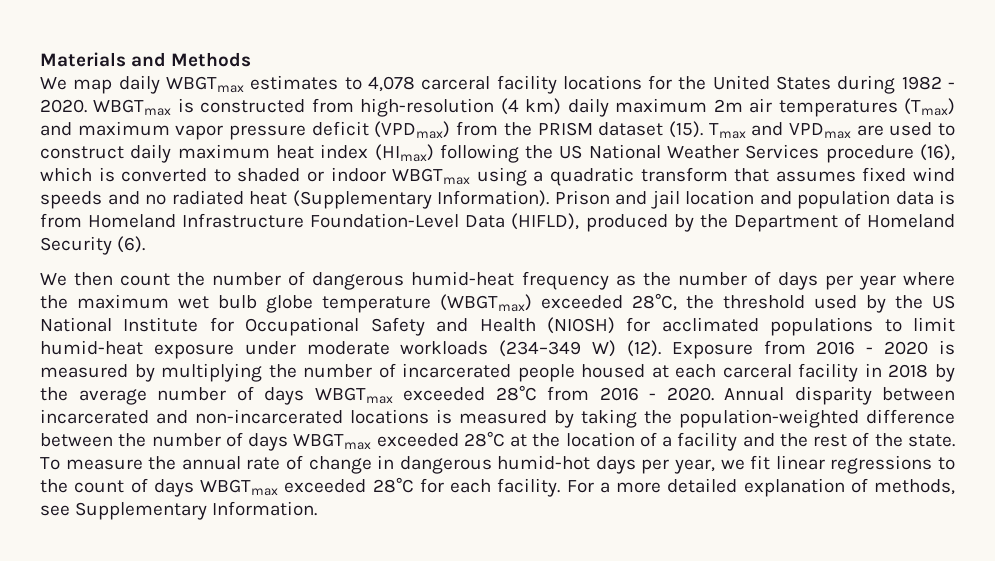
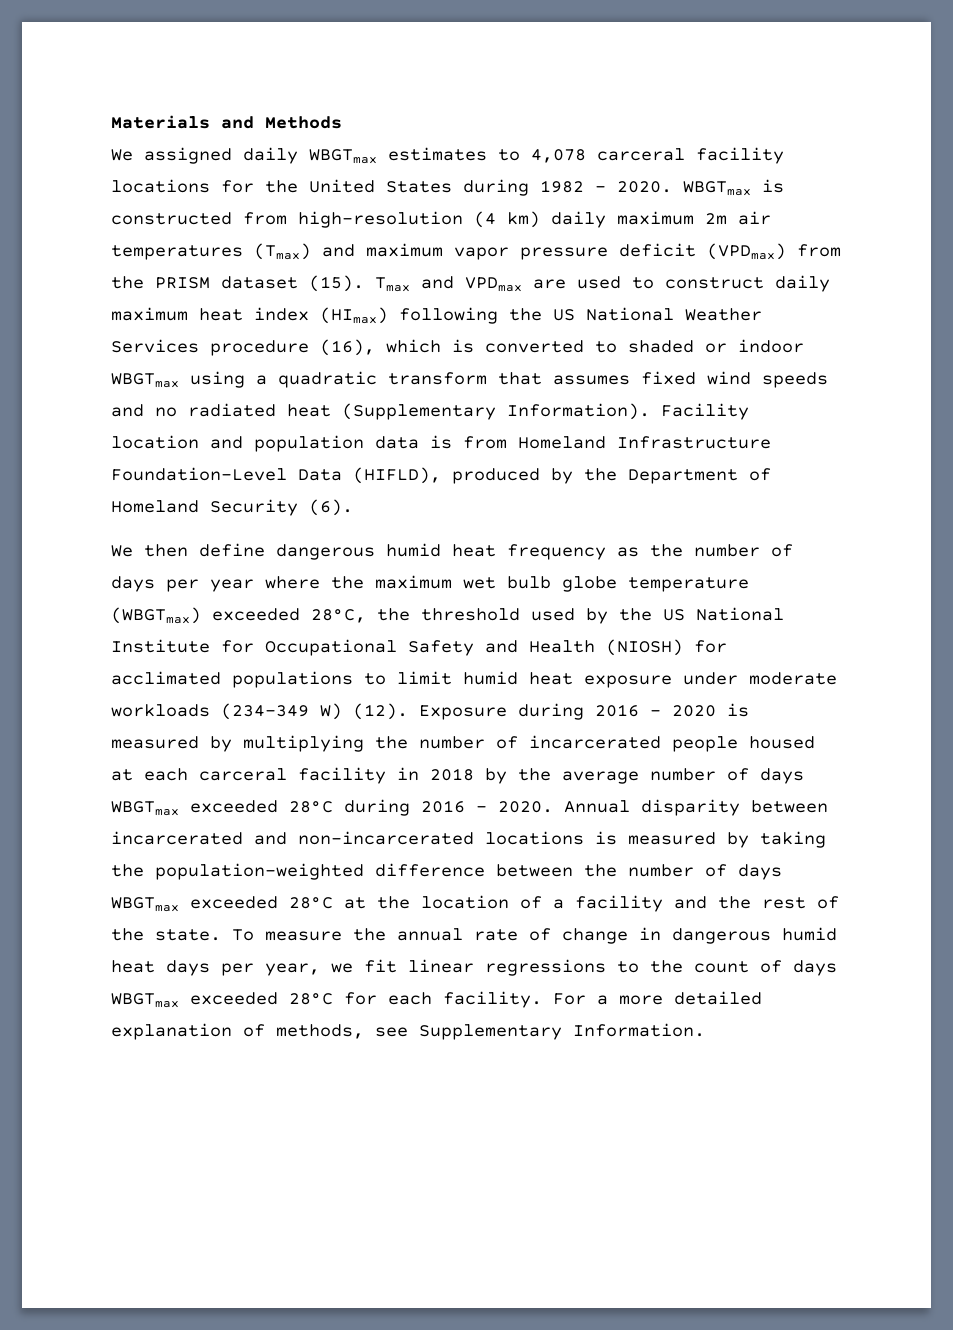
- We map daily WBGTmax estimates to 4,078 carceral facility locations for the United States during 1982 - 2020.
+ We assigned daily WBGTmax estimates to 4,078 carceral facility locations for the United States during 1982 - 2020.
- Prison and jail location and population data is from Homeland Infrastructure Foundation-Level Data (HIFLD), produced by the Department of Homeland Security (6).
+ Facility location and population data is from Homeland Infrastructure Foundation-Level Data (HIFLD), produced by the Department of Homeland Security (6).
- We then count the number of dangerous humid-heat frequency as the number of days per year where the maximum wet bulb globe temperature (WBGTmax) exceeded 28°C, the threshold used by the US National Institute for Occupational Safety and Health (NIOSH) for acclimated populations to limit humid-heat exposure under moderate workloads (234–349 W) (12).
+ We then define dangerous humid heat frequency as the number of days per year where the maximum wet bulb globe temperature (WBGTmax) exceeded 28°C, the threshold used by the US National Institute for Occupational Safety and Health (NIOSH) for acclimated populations to limit humid heat exposure under moderate workloads (234–349 W) (12).
- Exposure from 2016 - 2020 is measured by multiplying the number of incarcerated people housed at each carceral facility in 2018 by the average number of days WBGTmax exceeded 28°C from 2016 - 2020.
+ Exposure during 2016 - 2020 is measured by multiplying the number of incarcerated people housed at each carceral facility in 2018 by the average number of days WBGTmax exceeded 28°C during 2016 - 2020.
- To measure the annual rate of change in dangerous humid-hot days per year, we fit linear regressions to the count of days WBGTmax exceeded 28°C for each facility.
+ To measure the annual rate of change in dangerous humid heat days per year, we fit linear regressions to the count of days WBGTmax exceeded 28°C for each facility.

